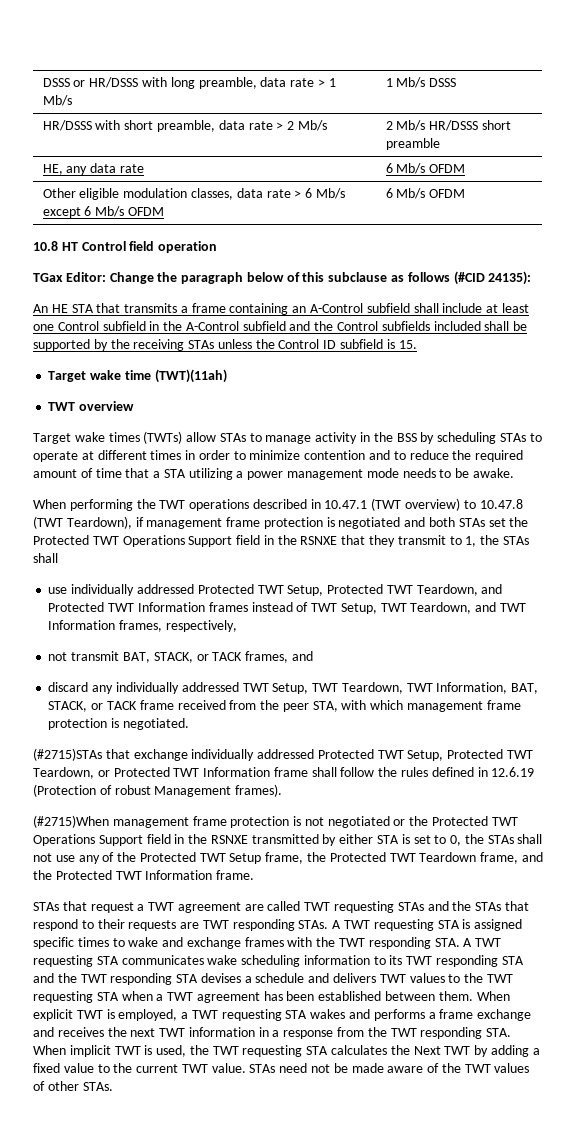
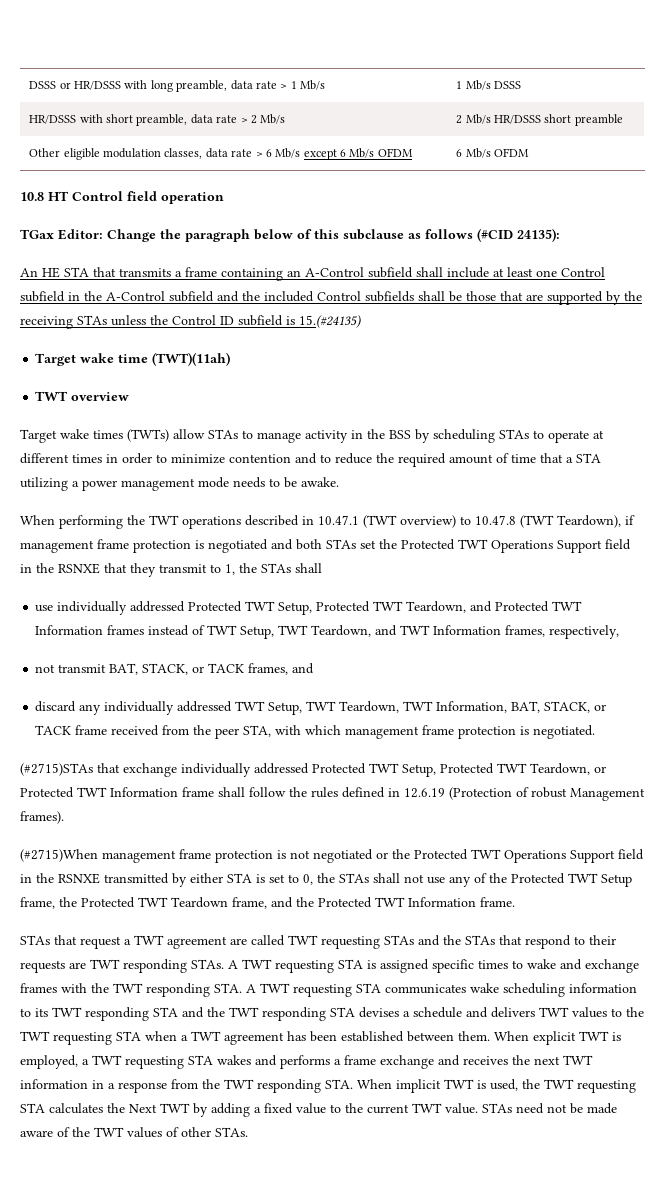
- HE, any data rate | 6 Mb/s OFDM
- An HE STA that transmits a frame containing an A-Control subfield shall include at least one Control subfield in the A-Control subfield and the Control subfields included shall be supported by the receiving STAs unless the Control ID subfield is 15.
+ An HE STA that transmits a frame containing an A-Control subfield shall include at least one Control subfield in the A-Control subfield and the included Control subfields shall be those that are supported by the receiving STAs unless the Control ID subfield is 15.(#24135)

